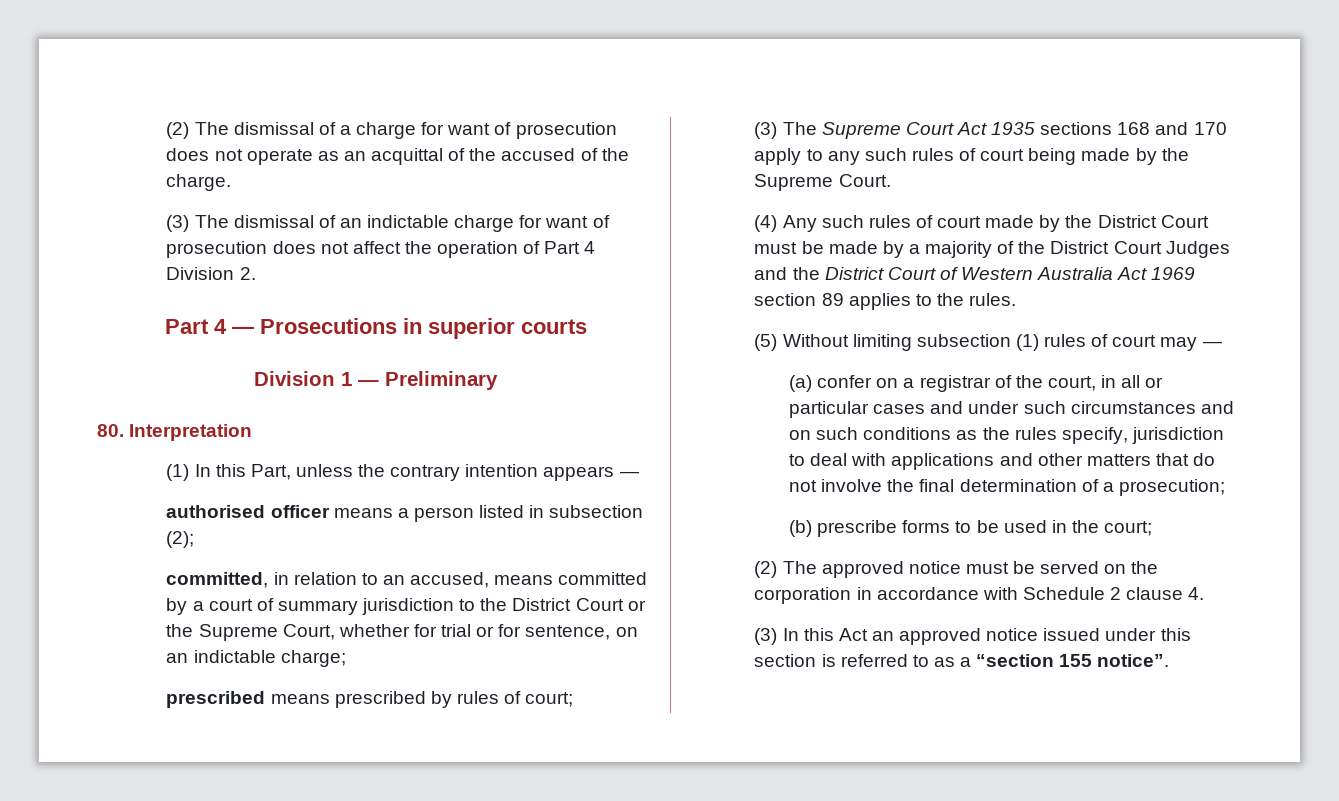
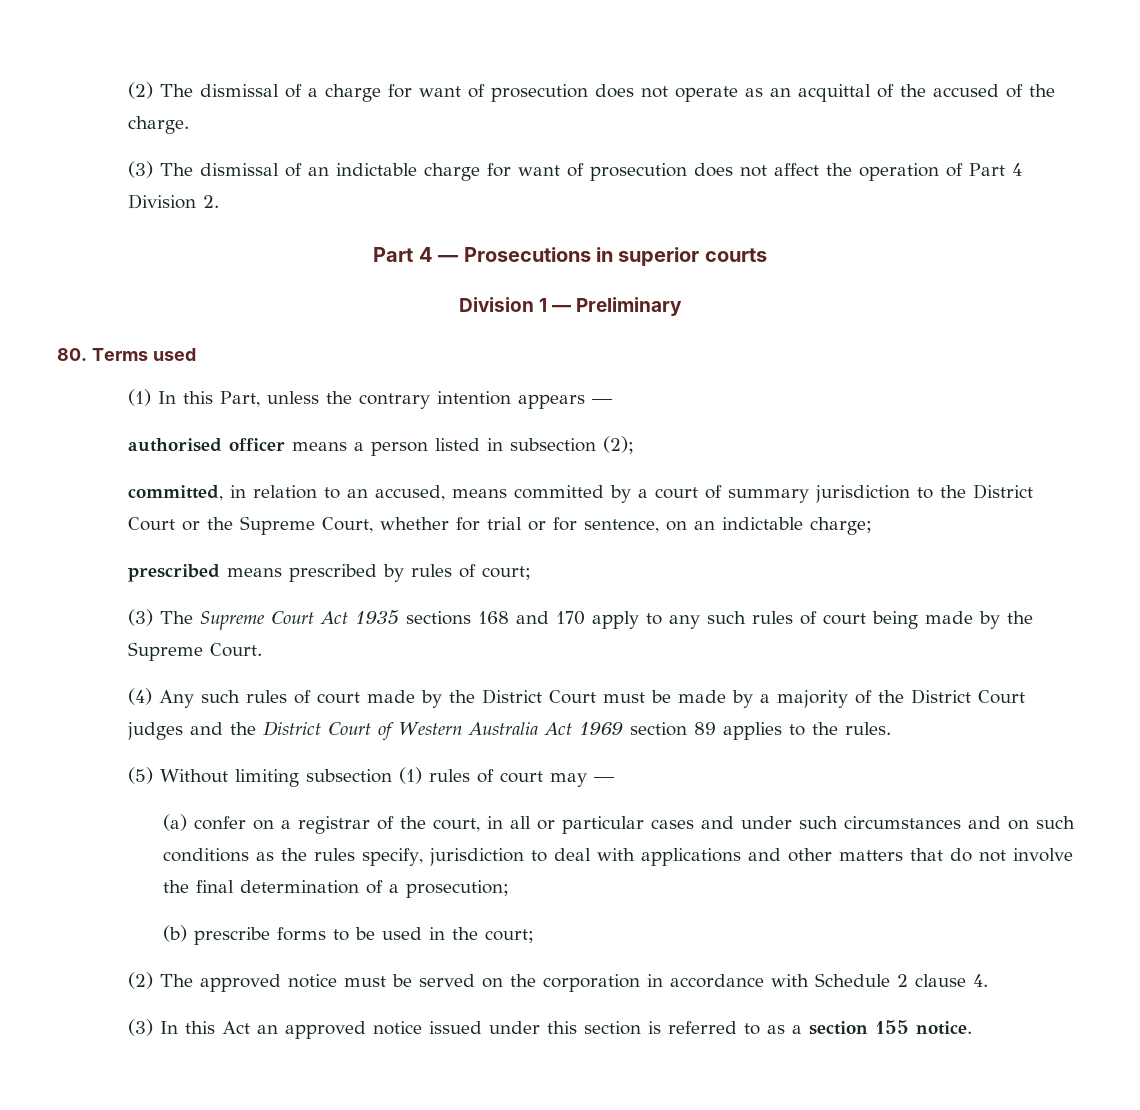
- 80. Interpretation
+ 80. Terms used
- (4) Any such rules of court made by the District Court must be made by a majority of the District Court Judges and the District Court of Western Australia Act 1969 section 89 applies to the rules.
+ (4) Any such rules of court made by the District Court must be made by a majority of the District Court judges and the District Court of Western Australia Act 1969 section 89 applies to the rules.
- (3) In this Act an approved notice issued under this section is referred to as a “section 155 notice”.
+ (3) In this Act an approved notice issued under this section is referred to as a section 155 notice.

